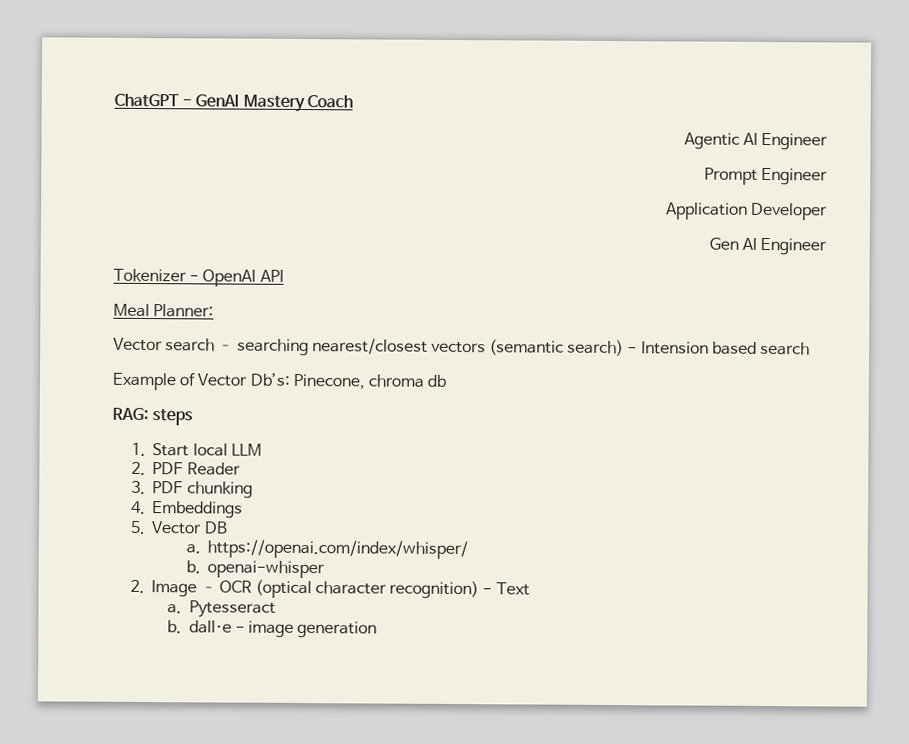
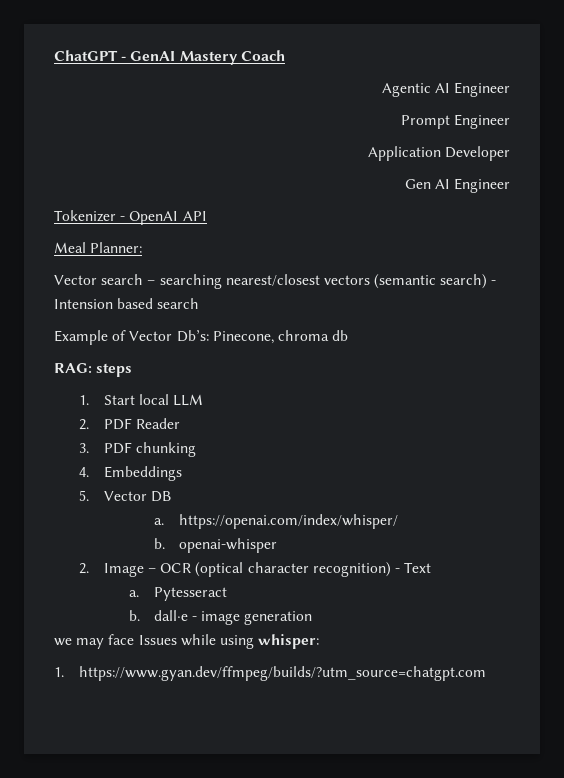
+ we may face Issues while using whisper:
+ 1. https://www.gyan.dev/ffmpeg/builds/?utm_source=chatgpt.com

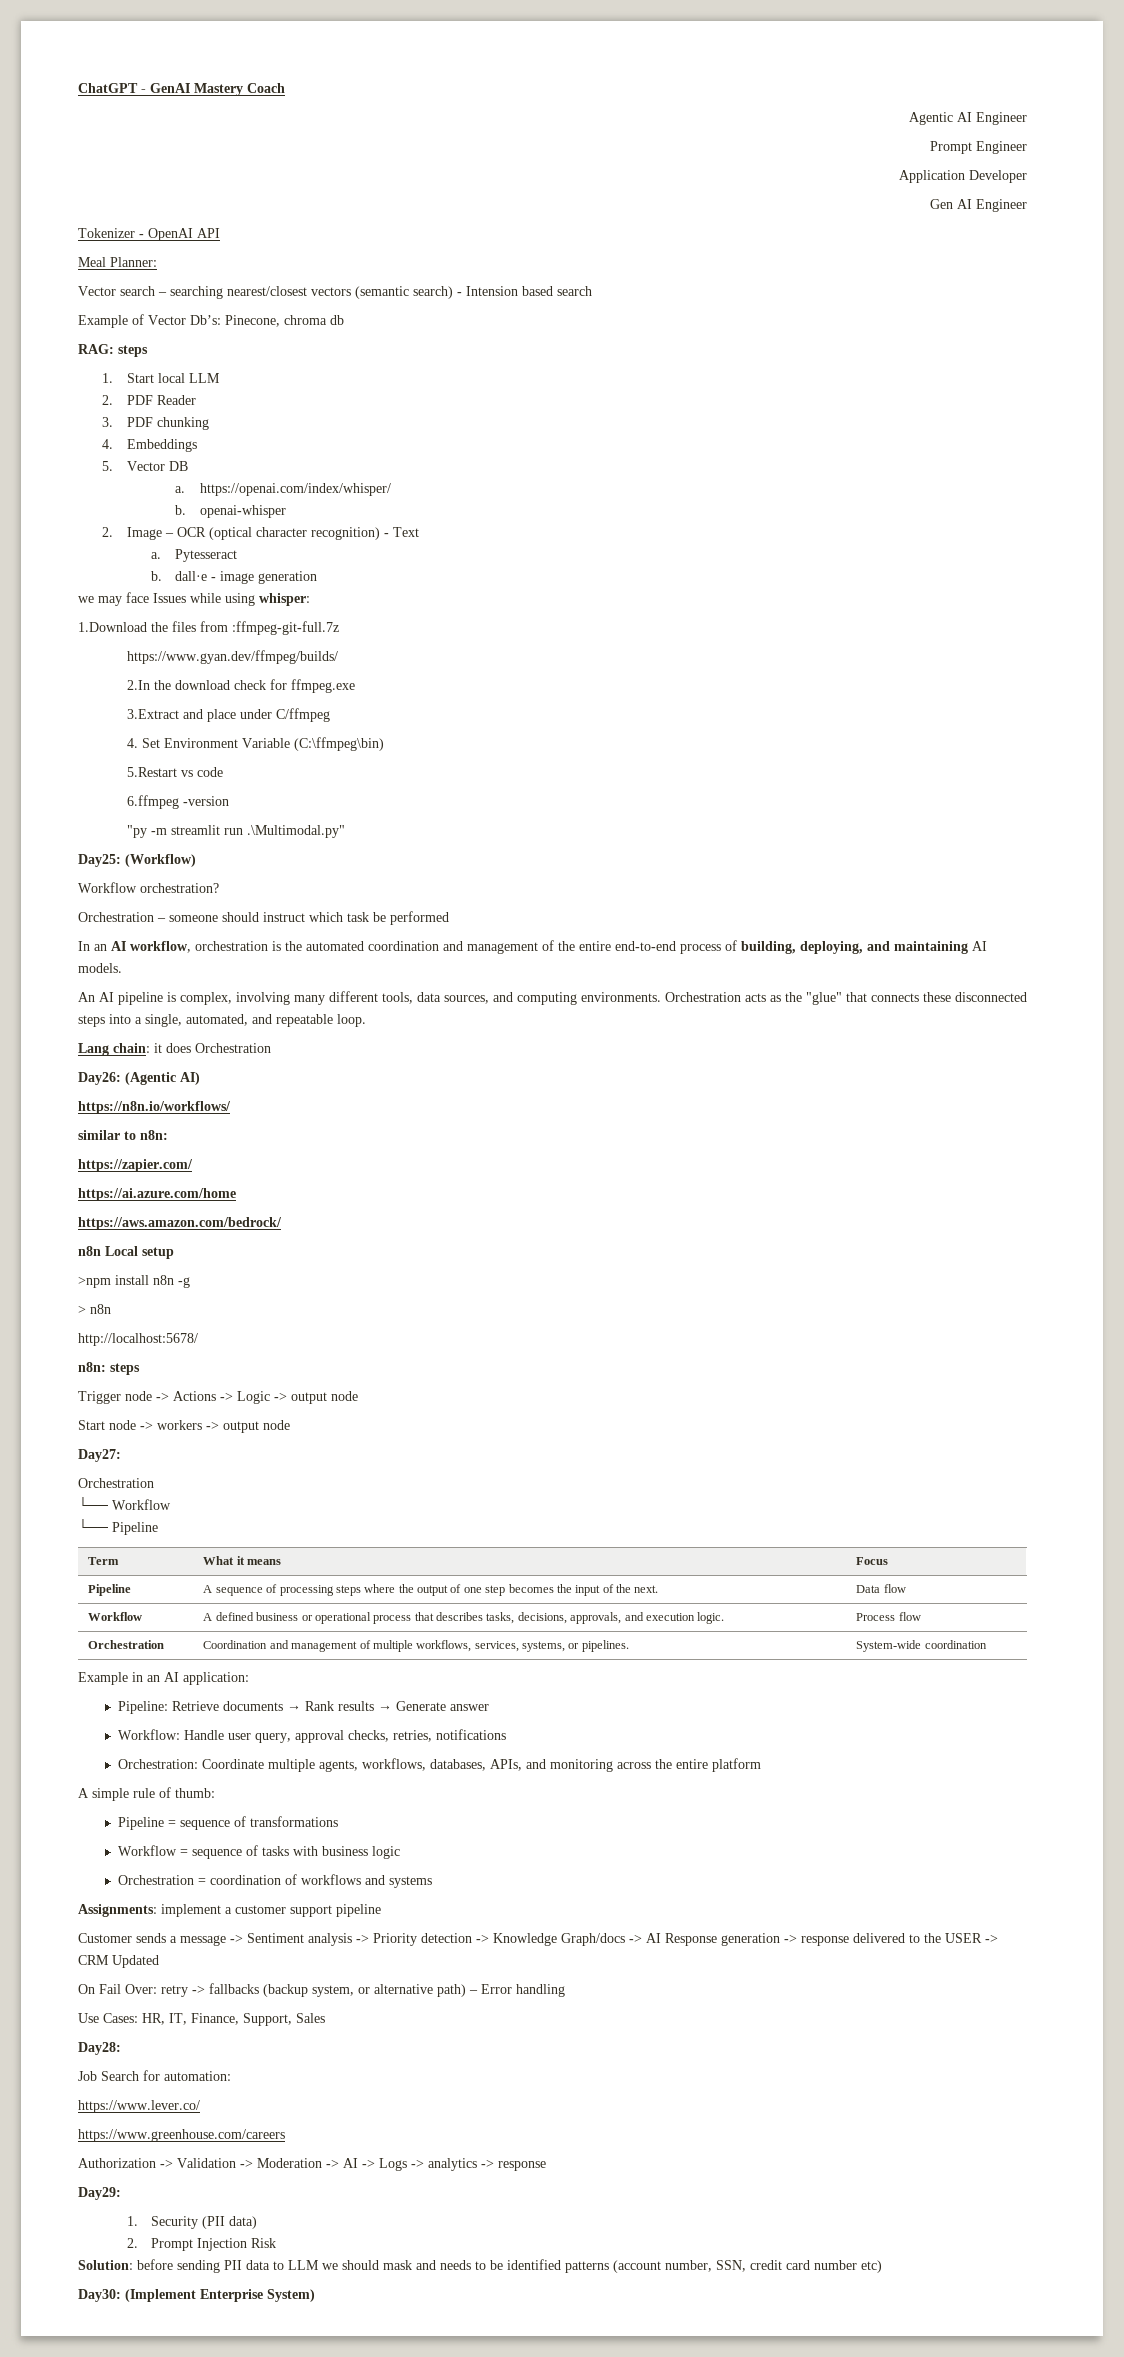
- 1. https://www.gyan.dev/ffmpeg/builds/?utm_source=chatgpt.com
+ 1.Download the files from :ffmpeg-git-full.7z
+ https://www.gyan.dev/ffmpeg/builds/
+ 2.In the download check for ffmpeg.exe
+ 3.Extract and place under C/ffmpeg
+ 4. Set Environment Variable (C:\ffmpeg\bin)
+ 5.Restart vs code
+ 6.ffmpeg -version
+ "py -m streamlit run .\Multimodal.py"
+ Day25: (Workflow)
+ Workflow orchestration?
+ Orchestration – someone should instruct which task be performed
+ In an AI workflow, orchestration is the automated coordination and management of the entire end-to-end process of building, deploying, and maintaining AI models.
+ An AI pipeline is complex, involving many different tools, data sources, and computing environments. Orchestration acts as the "glue" that connects these disconnected steps into a single, automated, and repeatable loop.
+ Lang chain: it does Orchestration
+ Day26: (Agentic AI)
+ https://n8n.io/workflows/
+ similar to n8n:
+ https://zapier.com/
+ https://ai.azure.com/home
+ https://aws.amazon.com/bedrock/
+ n8n Local setup
+ >npm install n8n -g
+ > n8n
+ http://localhost:5678/
+ n8n: steps
+ Trigger node -> Actions -> Logic -> output node
+ Start node -> workers -> output node
+ Day27:
+ Orchestration
+ └── Workflow
+ └── Pipeline
+ Term | What it means | Focus
+ Pipeline | A sequence of processing steps where the output of one step becomes the input of the next. | Data flow
+ Workflow | A defined business or operational process that describes tasks, decisions, approvals, and execution logic. | Process flow
+ Orchestration | Coordination and management of multiple workflows, services, systems, or pipelines. | System-wide coordination
+ Example in an AI application:
+ Pipeline: Retrieve documents → Rank results → Generate answer
+ Workflow: Handle user query, approval checks, retries, notifications
+ Orchestration: Coordinate multiple agents, workflows, databases, APIs, and monitoring across the entire platform
+ A simple rule of thumb:
+ Pipeline = sequence of transformations
+ Workflow = sequence of tasks with business logic
+ Orchestration = coordination of workflows and systems
+ Assignments: implement a customer support pipeline
+ Customer sends a message -> Sentiment analysis -> Priority detection -> Knowledge Graph/docs -> AI Response generation -> response delivered to the USER -> CRM Updated
+ On Fail Over: retry -> fallbacks (backup system, or alternative path) – Error handling
+ Use Cases: HR, IT, Finance, Support, Sales
+ Day28:
+ Job Search for automation:
+ https://www.lever.co/
+ https://www.greenhouse.com/careers
+ Authorization -> Validation -> Moderation -> AI -> Logs -> analytics -> response
+ Day29:
+ 1. Security (PII data)
+ 2. Prompt Injection Risk
+ Solution: before sending PII data to LLM we should mask and needs to be identified patterns (account number, SSN, credit card number etc)
+ Day30: (Implement Enterprise System)

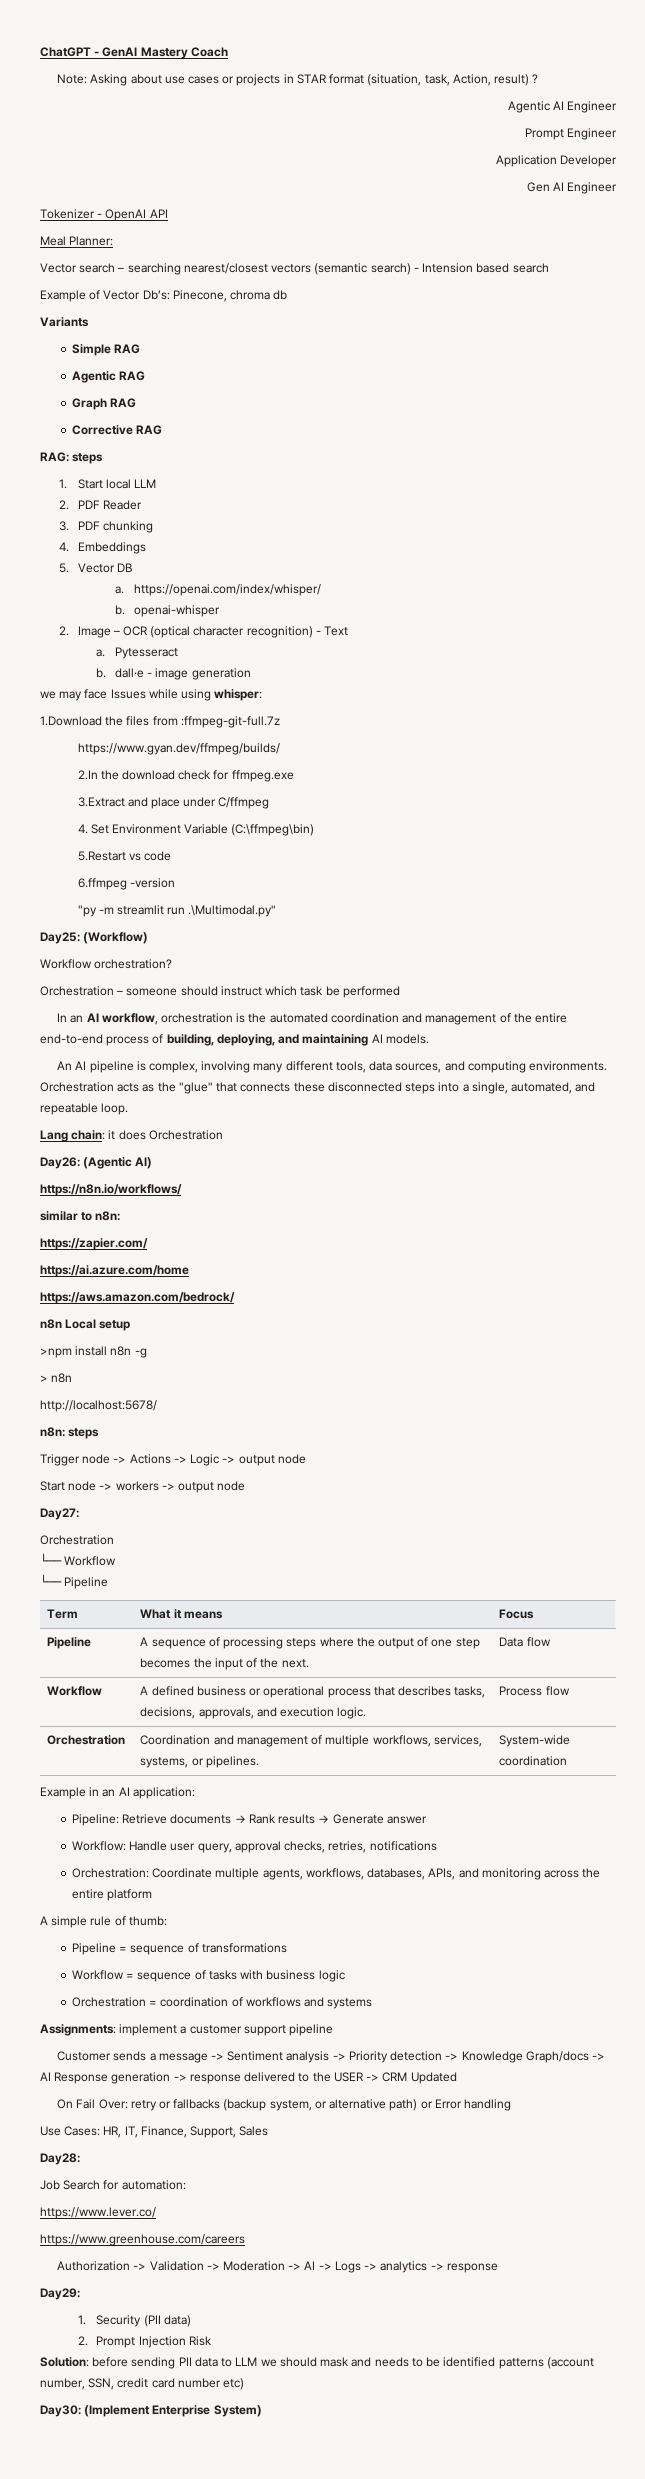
+ Note: Asking about use cases or projects in STAR format (situation, task, Action, result) ?
+ Variants
+ Simple RAG
+ Agentic RAG
+ Graph RAG
+ Corrective RAG
- On Fail Over: retry -> fallbacks (backup system, or alternative path) – Error handling
+ On Fail Over: retry or fallbacks (backup system, or alternative path) or Error handling

